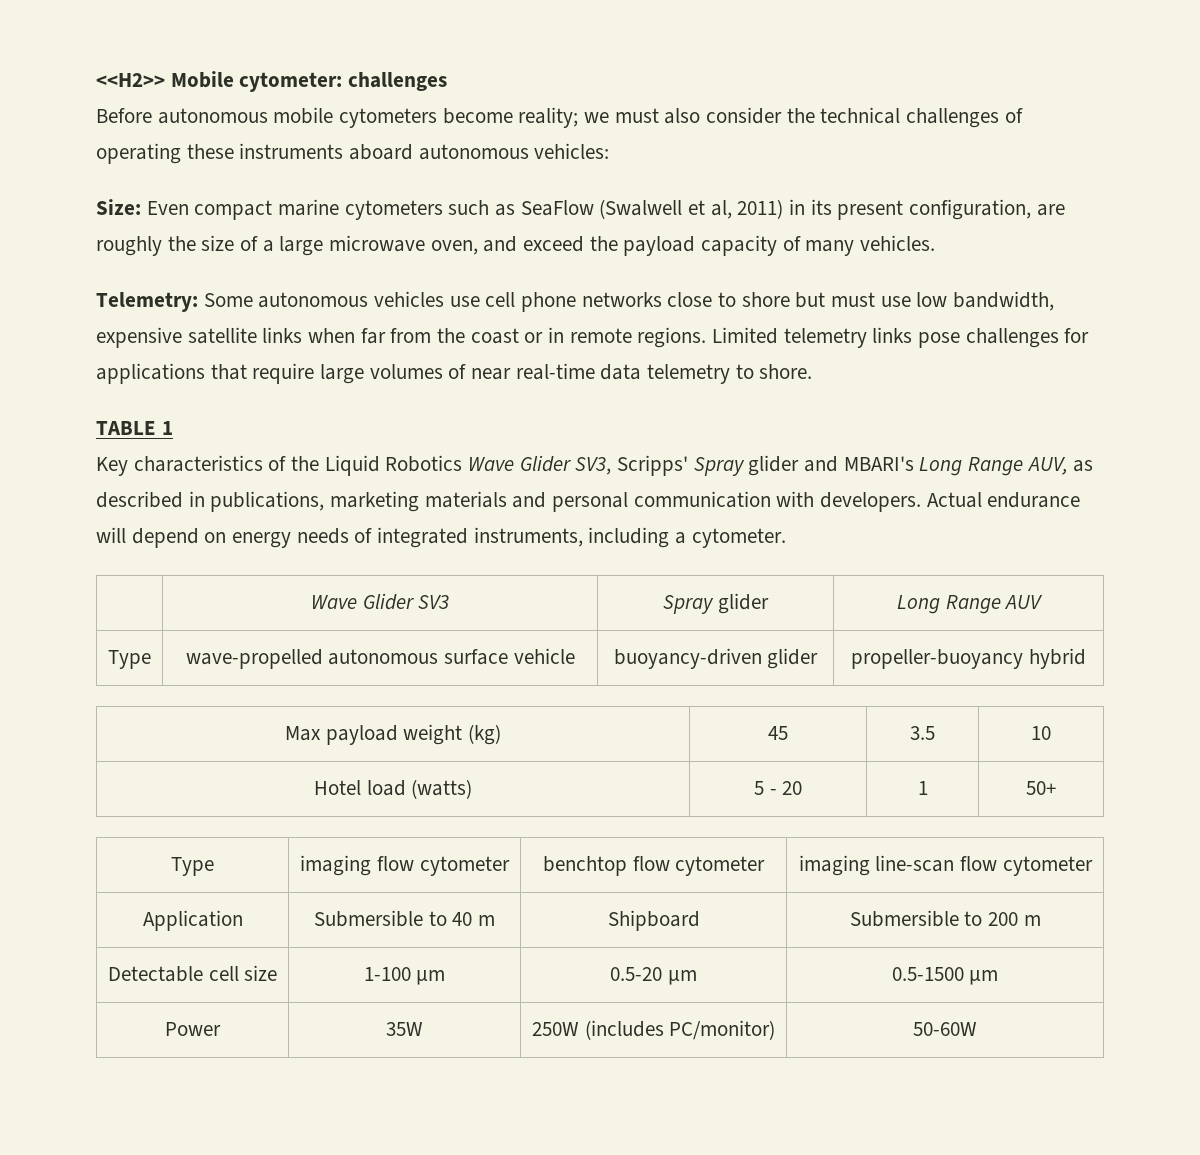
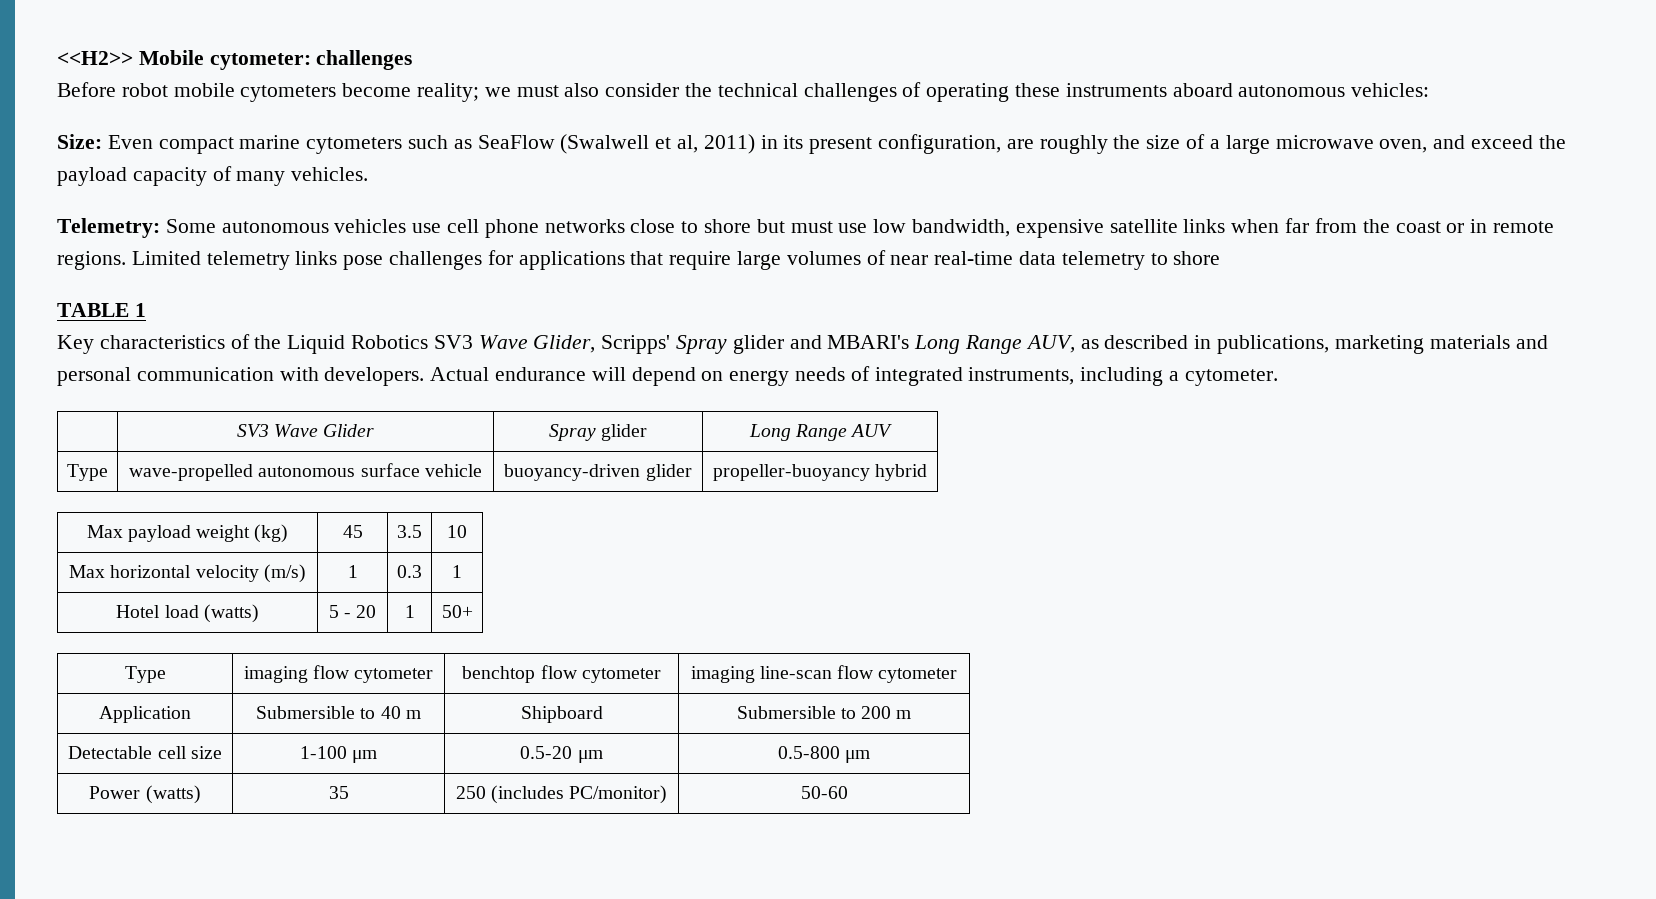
- Before autonomous mobile cytometers become reality; we must also consider the technical challenges of operating these instruments aboard autonomous vehicles:
+ Before robot mobile cytometers become reality; we must also consider the technical challenges of operating these instruments aboard autonomous vehicles:
- Limited telemetry links pose challenges for applications that require large volumes of near real-time data telemetry to shore.
+ Limited telemetry links pose challenges for applications that require large volumes of near real-time data telemetry to shore
- Key characteristics of the Liquid Robotics Wave Glider SV3, Scripps' Spray glider and MBARI's Long Range AUV, as described in publications, marketing materials and personal communication with developers.
+ Key characteristics of the Liquid Robotics SV3 Wave Glider, Scripps' Spray glider and MBARI's Long Range AUV, as described in publications, marketing materials and personal communication with developers.
- | Wave Glider SV3 | Spray glider | Long Range AUV
+ | SV3 Wave Glider | Spray glider | Long Range AUV
+ Max horizontal velocity (m/s) | 1 | 0.3 | 1
- Detectable cell size | 1-100 μm | 0.5-20 μm | 0.5-1500 μm
+ Detectable cell size | 1-100 μm | 0.5-20 μm | 0.5-800 μm
- Power | 35W | 250W (includes PC/monitor) | 50-60W
+ Power (watts) | 35 | 250 (includes PC/monitor) | 50-60

